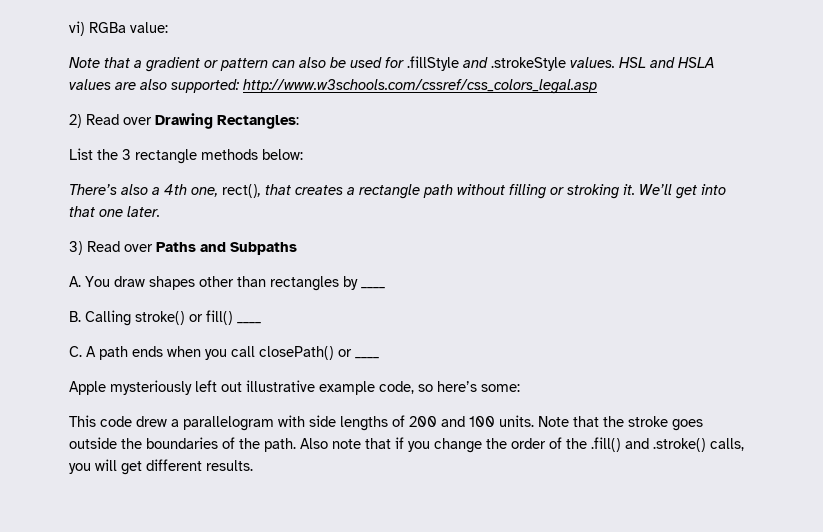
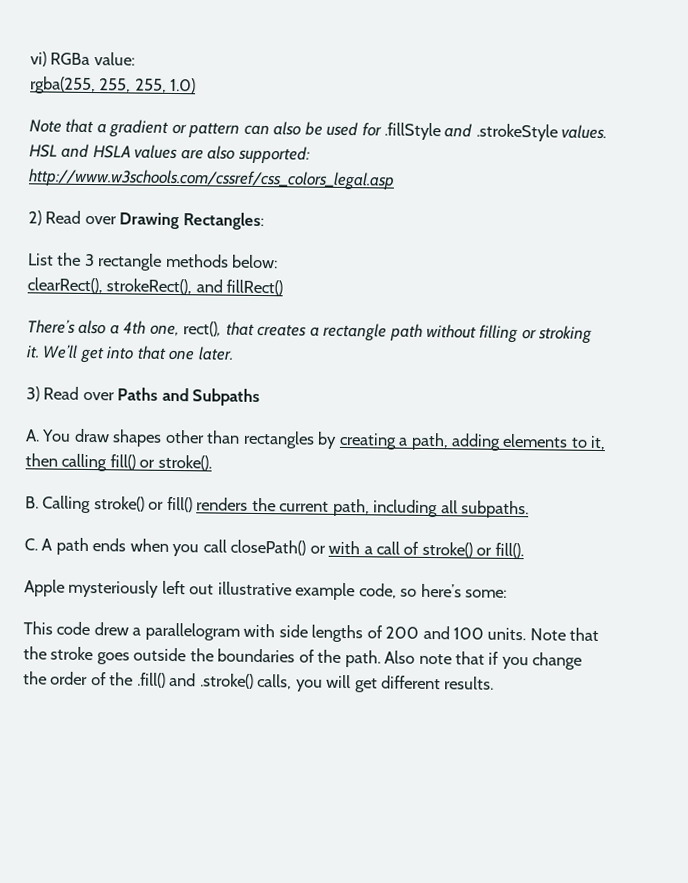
+ rgba(255, 255, 255, 1.0)
+ clearRect(), strokeRect(), and fillRect()
- A. You draw shapes other than rectangles by ____
+ A. You draw shapes other than rectangles by creating a path, adding elements to it, then calling fill() or stroke().
- B. Calling stroke() or fill() ____
+ B. Calling stroke() or fill() renders the current path, including all subpaths.
- C. A path ends when you call closePath() or ____
+ C. A path ends when you call closePath() or with a call of stroke() or fill().

